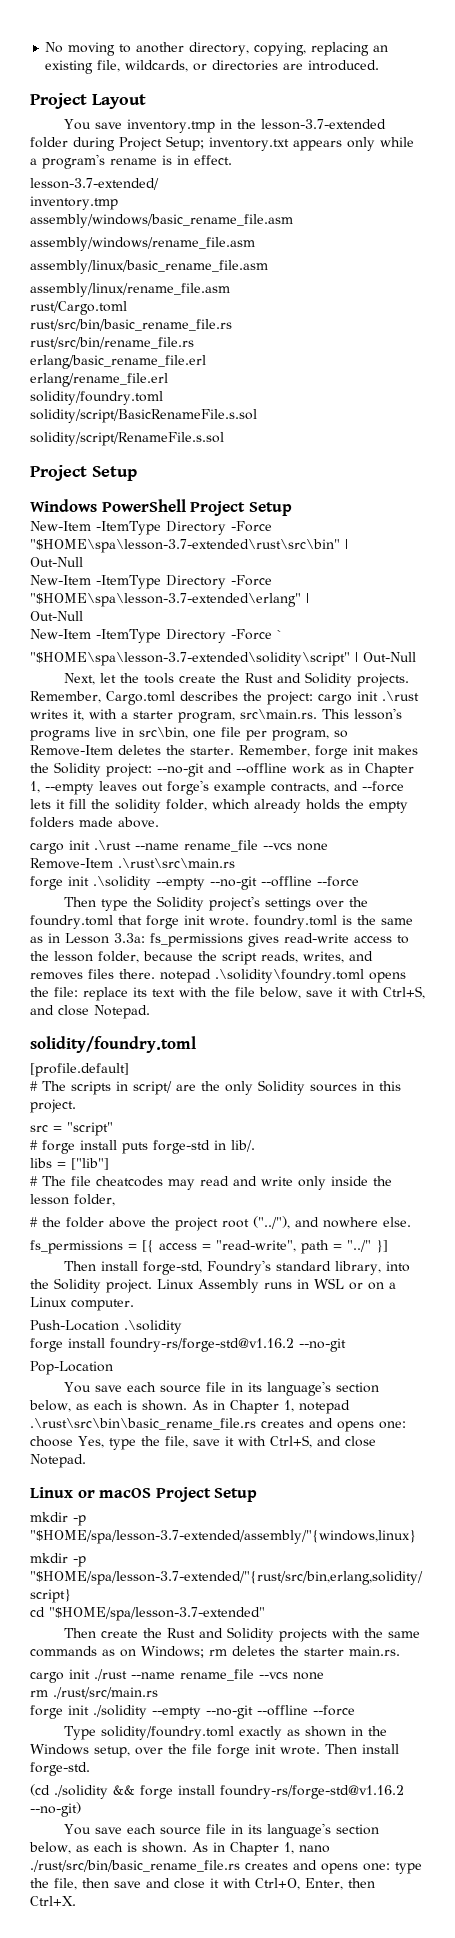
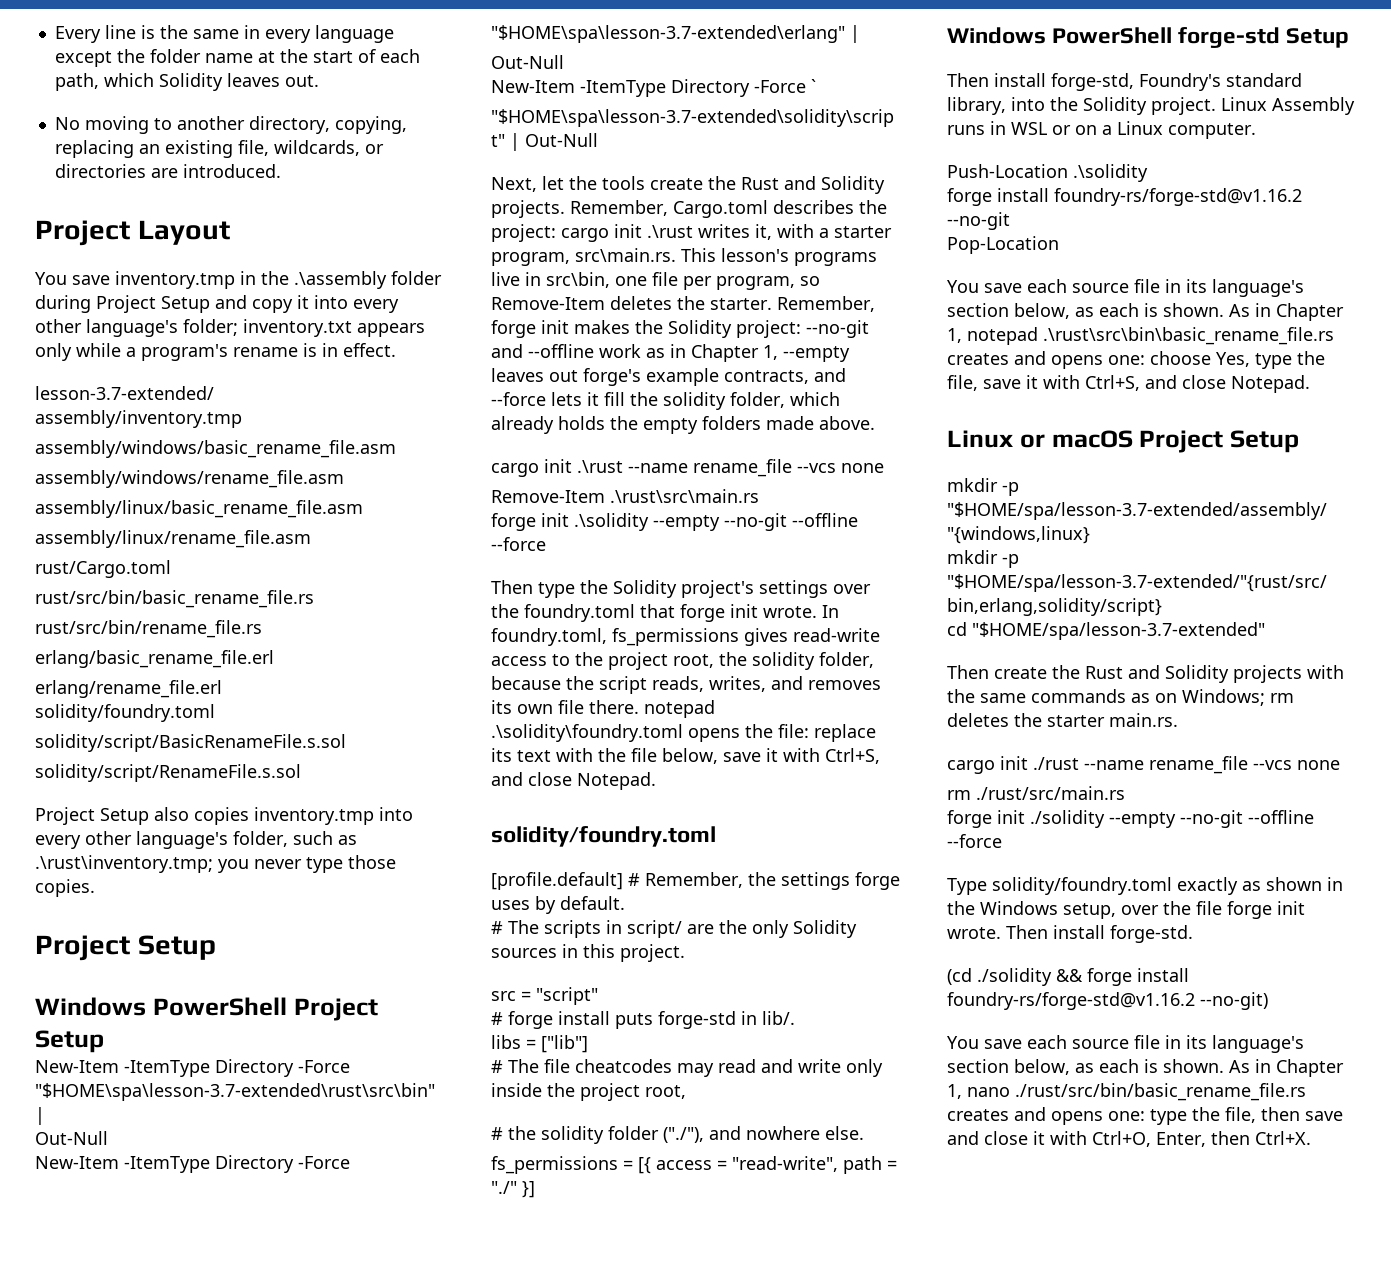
+ Every line is the same in every language except the folder name at the start of each path, which Solidity leaves out.
- You save inventory.tmp in the lesson-3.7-extended folder during Project Setup; inventory.txt appears only while a program's rename is in effect.
+ You save inventory.tmp in the .\assembly folder during Project Setup and copy it into every other language's folder; inventory.txt appears only while a program's rename is in effect.
  lesson-3.7-extended/
- inventory.tmp
+ assembly/inventory.tmp
+ Project Setup also copies inventory.tmp into every other language's folder, such as .\rust\inventory.tmp; you never type those copies.
- Then type the Solidity project's settings over the foundry.toml that forge init wrote. foundry.toml is the same as in Lesson 3.3a: fs_permissions gives read-write access to the lesson folder, because the script reads, writes, and removes files there. notepad .\solidity\foundry.toml opens the file: replace its text with the file below, save it with Ctrl+S, and close Notepad.
+ Then type the Solidity project's settings over the foundry.toml that forge init wrote. In foundry.toml, fs_permissions gives read-write access to the project root, the solidity folder, because the script reads, writes, and removes its own file there. notepad .\solidity\foundry.toml opens the file: replace its text with the file below, save it with Ctrl+S, and close Notepad.
- [profile.default]
+ [profile.default] # Remember, the settings forge uses by default.
- # The file cheatcodes may read and write only inside the lesson folder,
+ # The file cheatcodes may read and write only inside the project root,
- # the folder above the project root ("../"), and nowhere else.
+ # the solidity folder ("./"), and nowhere else.
- fs_permissions = [{ access = "read-write", path = "../" }]
+ fs_permissions = [{ access = "read-write", path = "./" }]
+ Windows PowerShell forge-std Setup

